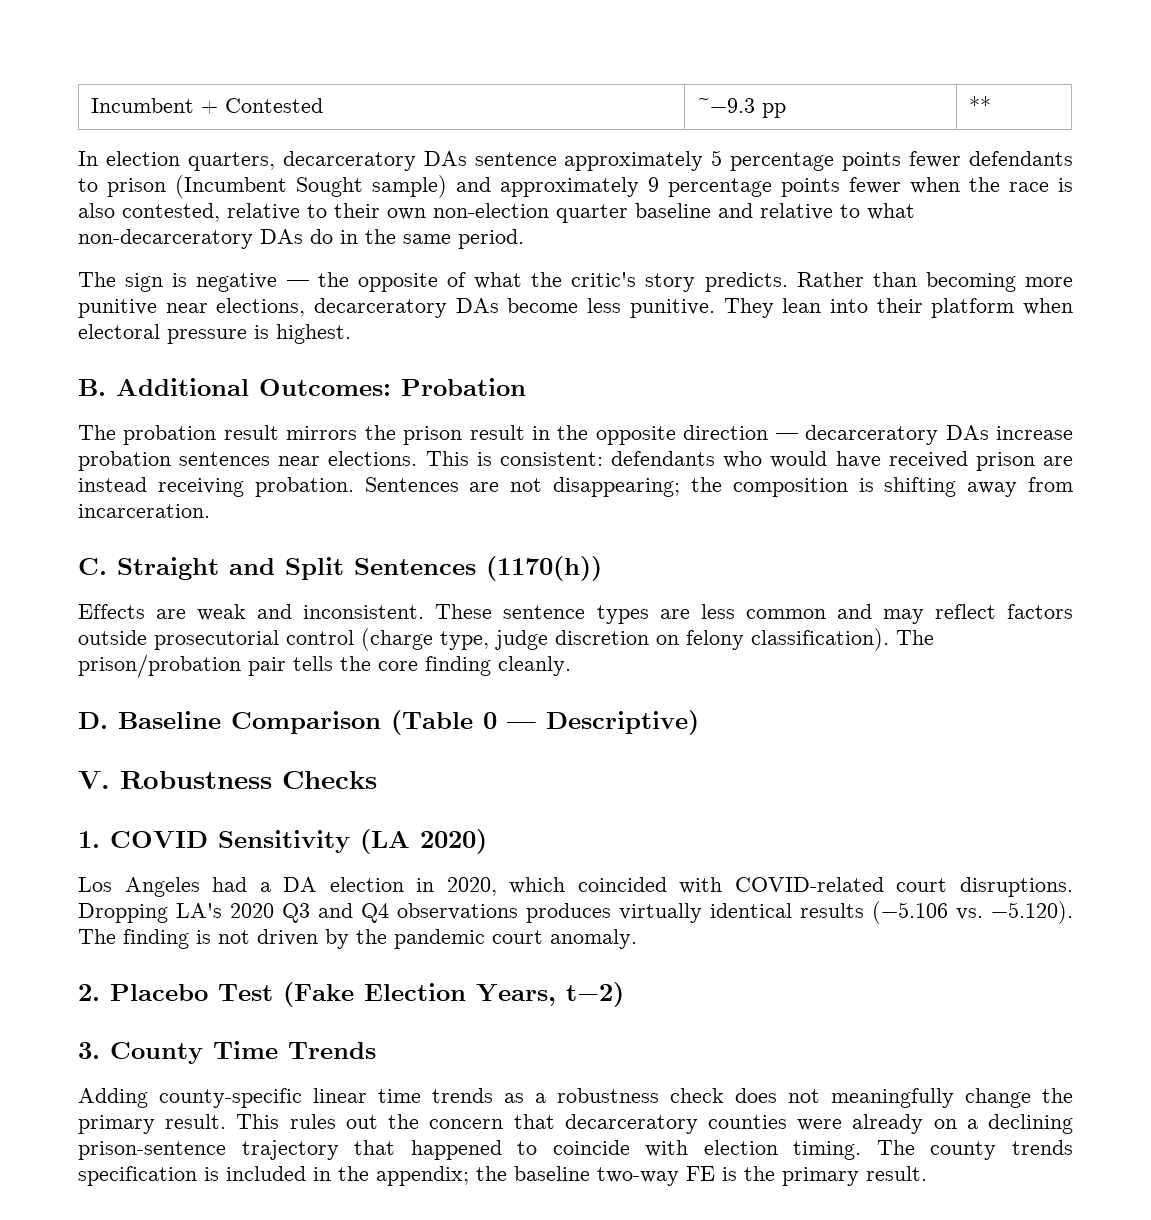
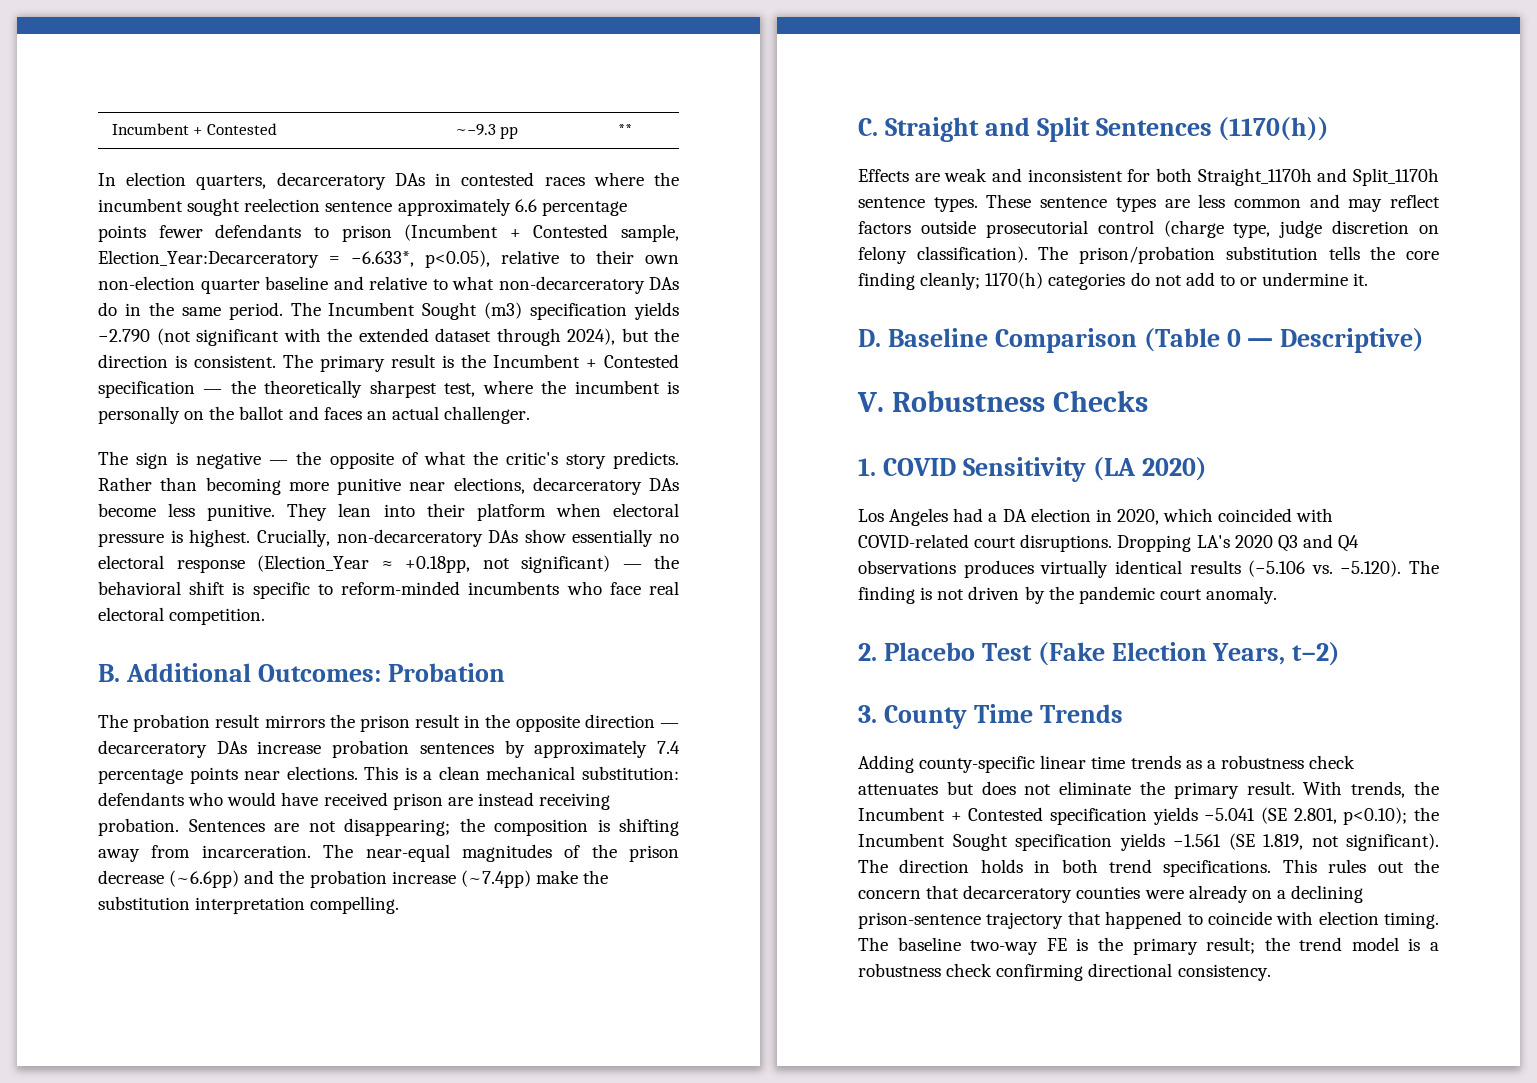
- In election quarters, decarceratory DAs sentence approximately 5 percentage points fewer defendants to prison (Incumbent Sought sample) and approximately 9 percentage points fewer when the race is also contested, relative to their own non-election quarter baseline and relative to what non-decarceratory DAs do in the same period.
+ In election quarters, decarceratory DAs in contested races where the incumbent sought reelection sentence approximately 6.6 percentage points fewer defendants to prison (Incumbent + Contested sample, Election_Year:Decarceratory = −6.633*, p<0.05), relative to their own non-election quarter baseline and relative to what non-decarceratory DAs do in the same period. The Incumbent Sought (m3) specification yields −2.790 (not significant with the extended dataset through 2024), but the direction is consistent. The primary result is the Incumbent + Contested specification — the theoretically sharpest test, where the incumbent is personally on the ballot and faces an actual challenger.
+ Crucially, non-decarceratory DAs show essentially no electoral response (Election_Year ≈ +0.18pp, not significant) — the behavioral shift is specific to reform-minded incumbents who face real electoral competition.
- The probation result mirrors the prison result in the opposite direction — decarceratory DAs increase probation sentences near elections. This is consistent: defendants who would have received prison are instead receiving probation.
+ The probation result mirrors the prison result in the opposite direction — decarceratory DAs increase probation sentences by approximately 7.4 percentage points near elections. This is a clean mechanical substitution: defendants who would have received prison are instead receiving probation.
+ The near-equal magnitudes of the prison decrease (~6.6pp) and the probation increase (~7.4pp) make the substitution interpretation compelling.
- Effects are weak and inconsistent.
+ Effects are weak and inconsistent for both Straight_1170h and Split_1170h sentence types.
- The prison/probation pair tells the core finding cleanly.
+ The prison/probation substitution tells the core finding cleanly; 1170(h) categories do not add to or undermine it.
- Adding county-specific linear time trends as a robustness check does not meaningfully change the primary result.
+ Adding county-specific linear time trends as a robustness check attenuates but does not eliminate the primary result. With trends, the Incumbent + Contested specification yields −5.041 (SE 2.801, p<0.10); the Incumbent Sought specification yields −1.561 (SE 1.819, not significant). The direction holds in both trend specifications.
- The county trends specification is included in the appendix; the baseline two-way FE is the primary result.
+ The baseline two-way FE is the primary result; the trend model is a robustness check confirming directional consistency.

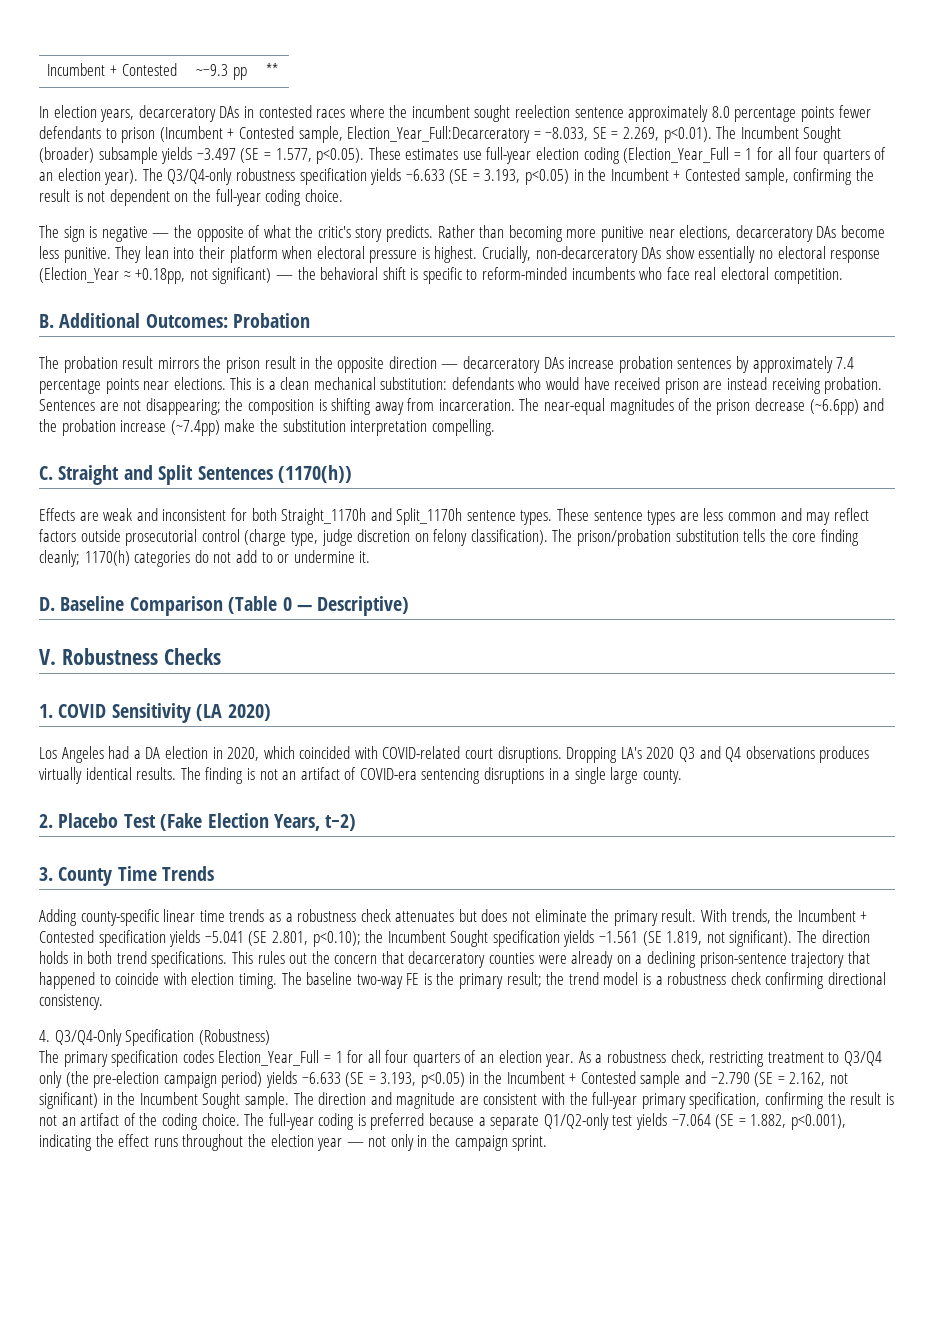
- In election quarters, decarceratory DAs in contested races where the incumbent sought reelection sentence approximately 6.6 percentage points fewer defendants to prison (Incumbent + Contested sample, Election_Year:Decarceratory = −6.633*, p<0.05), relative to their own non-election quarter baseline and relative to what non-decarceratory DAs do in the same period. The Incumbent Sought (m3) specification yields −2.790 (not significant with the extended dataset through 2024), but the direction is consistent. The primary result is the Incumbent + Contested specification — the theoretically sharpest test, where the incumbent is personally on the ballot and faces an actual challenger.
+ In election years, decarceratory DAs in contested races where the incumbent sought reelection sentence approximately 8.0 percentage points fewer defendants to prison (Incumbent + Contested sample, Election_Year_Full:Decarceratory = −8.033, SE = 2.269, p<0.01). The Incumbent Sought (broader) subsample yields −3.497 (SE = 1.577, p<0.05). These estimates use full-year election coding (Election_Year_Full = 1 for all four quarters of an election year). The Q3/Q4-only robustness specification yields −6.633 (SE = 3.193, p<0.05) in the Incumbent + Contested sample, confirming the result is not dependent on the full-year coding choice.
- Dropping LA's 2020 Q3 and Q4 observations produces virtually identical results (−5.106 vs. −5.120). The finding is not driven by the pandemic court anomaly.
+ Dropping LA's 2020 Q3 and Q4 observations produces virtually identical results. The finding is not an artifact of COVID-era sentencing disruptions in a single large county.
+ 4. Q3/Q4-Only Specification (Robustness)
+ The primary specification codes Election_Year_Full = 1 for all four quarters of an election year. As a robustness check, restricting treatment to Q3/Q4 only (the pre-election campaign period) yields −6.633 (SE = 3.193, p<0.05) in the Incumbent + Contested sample and −2.790 (SE = 2.162, not significant) in the Incumbent Sought sample. The direction and magnitude are consistent with the full-year primary specification, confirming the result is not an artifact of the coding choice. The full-year coding is preferred because a separate Q1/Q2-only test yields −7.064 (SE = 1.882, p<0.001), indicating the effect runs throughout the election year — not only in the campaign sprint.

